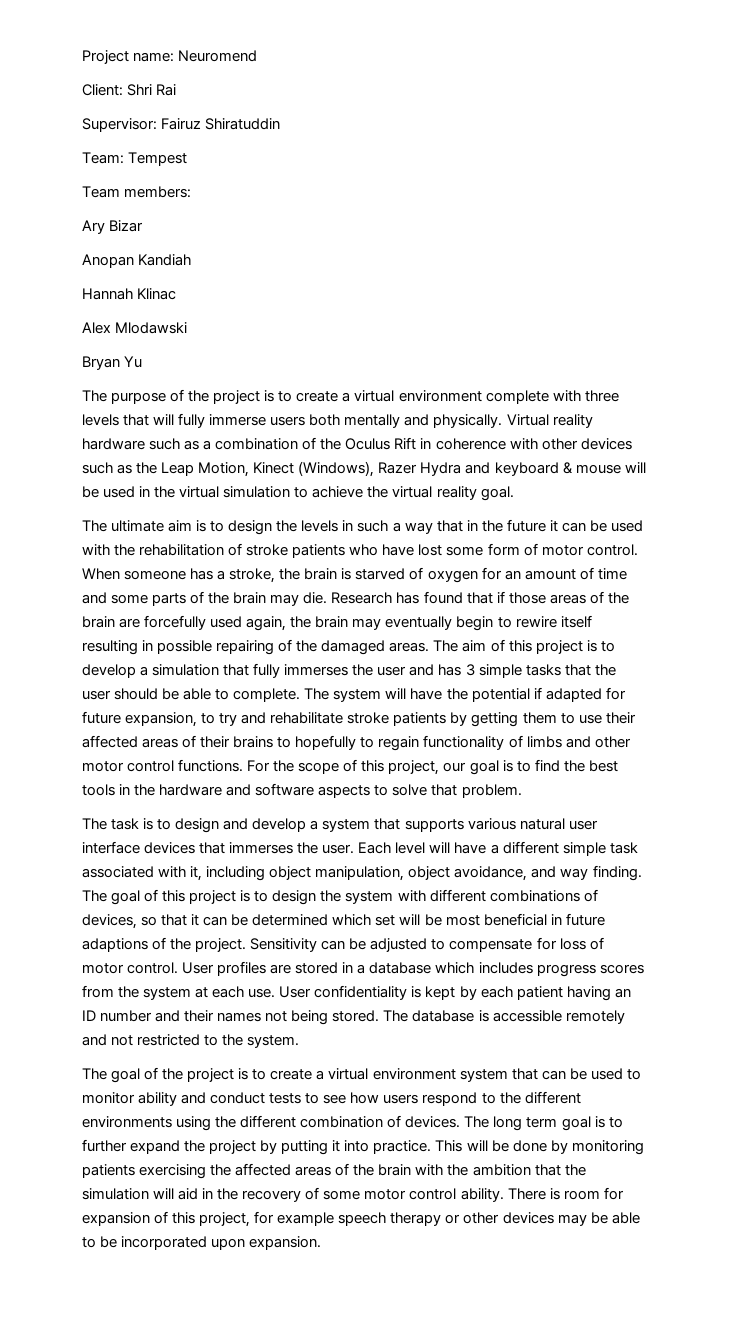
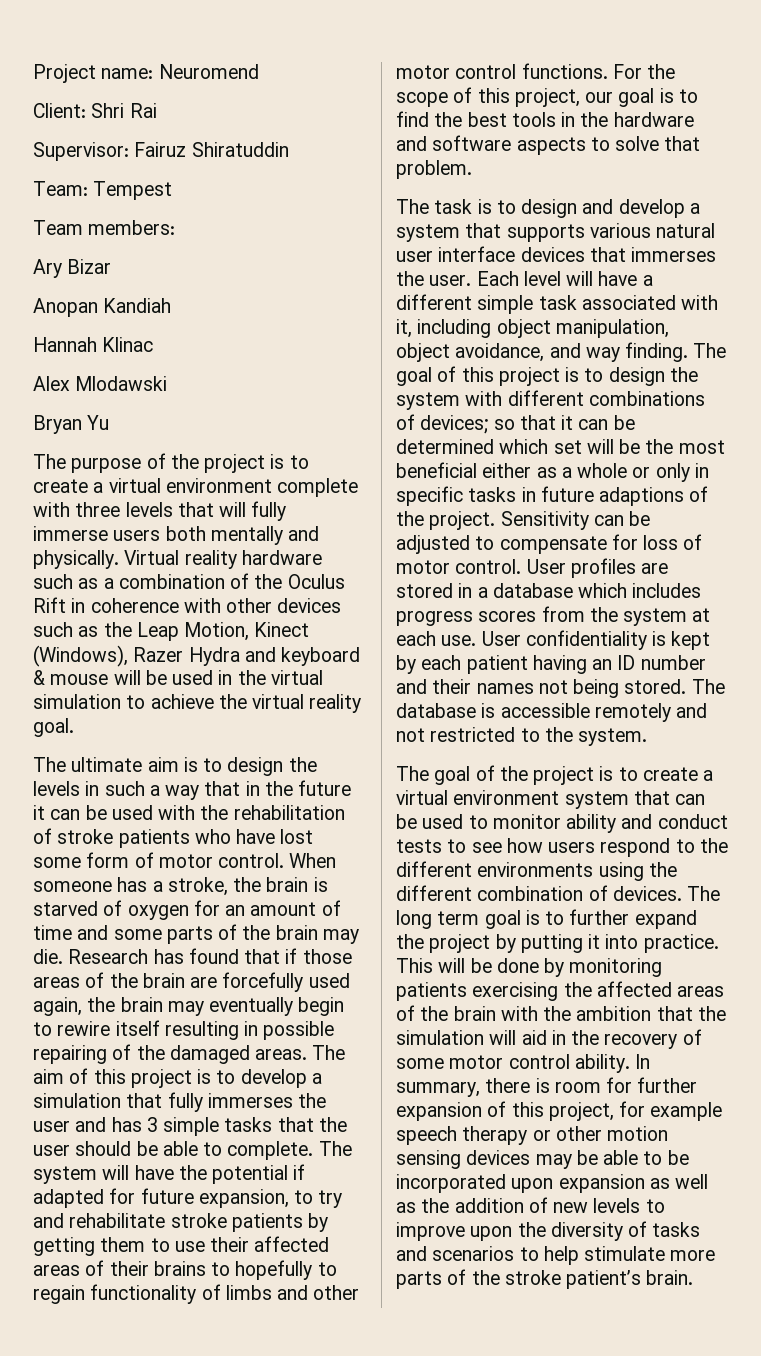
- The goal of this project is to design the system with different combinations of devices, so that it can be determined which set will be most beneficial in future adaptions of the project.
+ The goal of this project is to design the system with different combinations of devices; so that it can be determined which set will be the most beneficial either as a whole or only in specific tasks in future adaptions of the project.
- There is room for expansion of this project, for example speech therapy or other devices may be able to be incorporated upon expansion.
+ In summary, there is room for further expansion of this project, for example speech therapy or other motion sensing devices may be able to be incorporated upon expansion as well as the addition of new levels to improve upon the diversity of tasks and scenarios to help stimulate more parts of the stroke patient’s brain.

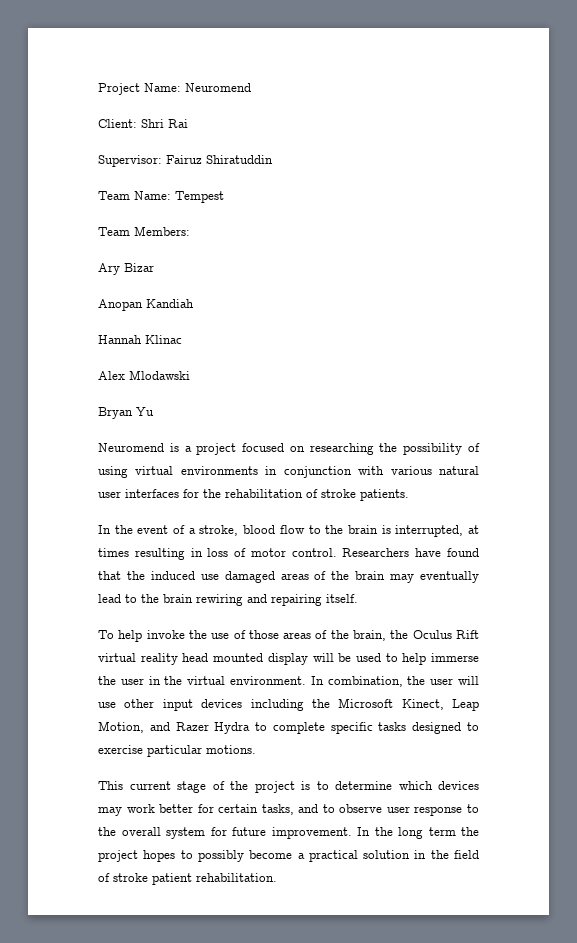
- Project name: Neuromend
+ Project Name: Neuromend
- Team: Tempest
+ Team Name: Tempest
- Team members:
+ Team Members:
- The purpose of the project is to create a virtual environment complete with three levels that will fully immerse users both mentally and physically. Virtual reality hardware such as a combination of the Oculus Rift in coherence with other devices such as the Leap Motion, Kinect (Windows), Razer Hydra and keyboard & mouse will be used in the virtual simulation to achieve the virtual reality goal.
- The ultimate aim is to design the levels in such a way that in the future it can be used with the rehabilitation of stroke patients who have lost some form of motor control. When someone has a stroke, the brain is starved of oxygen for an amount of time and some parts of the brain may die. Research has found that if those areas of the brain are forcefully used again, the brain may eventually begin to rewire itself resulting in possible repairing of the damaged areas. The aim of this project is to develop a simulation that fully immerses the user and has 3 simple tasks that the user should be able to complete. The system will have the potential if adapted for future expansion, to try and rehabilitate stroke patients by getting them to use their affected areas of their brains to hopefully to regain functionality of limbs and other motor control functions. For the scope of this project, our goal is to find the best tools in the hardware and software aspects to solve that problem.
- The task is to design and develop a system that supports various natural user interface devices that immerses the user. Each level will have a different simple task associated with it, including object manipulation, object avoidance, and way finding. The goal of this project is to design the system with different combinations of devices; so that it can be determined which set will be the most beneficial either as a whole or only in specific tasks in future adaptions of the project. Sensitivity can be adjusted to compensate for loss of motor control. User profiles are stored in a database which includes progress scores from the system at each use. User confidentiality is kept by each patient having an ID number and their names not being stored. The database is accessible remotely and not restricted to the system.
- The goal of the project is to create a virtual environment system that can be used to monitor ability and conduct tests to see how users respond to the different environments using the different combination of devices. The long term goal is to further expand the project by putting it into practice. This will be done by monitoring patients exercising the affected areas of the brain with the ambition that the simulation will aid in the recovery of some motor control ability. In summary, there is room for further expansion of this project, for example speech therapy or other motion sensing devices may be able to be incorporated upon expansion as well as the addition of new levels to improve upon the diversity of tasks and scenarios to help stimulate more parts of the stroke patient’s brain.
+ Neuromend is a project focused on researching the possibility of using virtual environments in conjunction with various natural user interfaces for the rehabilitation of stroke patients.
+ In the event of a stroke, blood flow to the brain is interrupted, at times resulting in loss of motor control. Researchers have found that the induced use damaged areas of the brain may eventually lead to the brain rewiring and repairing itself.
+ To help invoke the use of those areas of the brain, the Oculus Rift virtual reality head mounted display will be used to help immerse the user in the virtual environment. In combination, the user will use other input devices including the Microsoft Kinect, Leap Motion, and Razer Hydra to complete specific tasks designed to exercise particular motions.
+ This current stage of the project is to determine which devices may work better for certain tasks, and to observe user response to the overall system for future improvement. In the long term the project hopes to possibly become a practical solution in the field of stroke patient rehabilitation.

